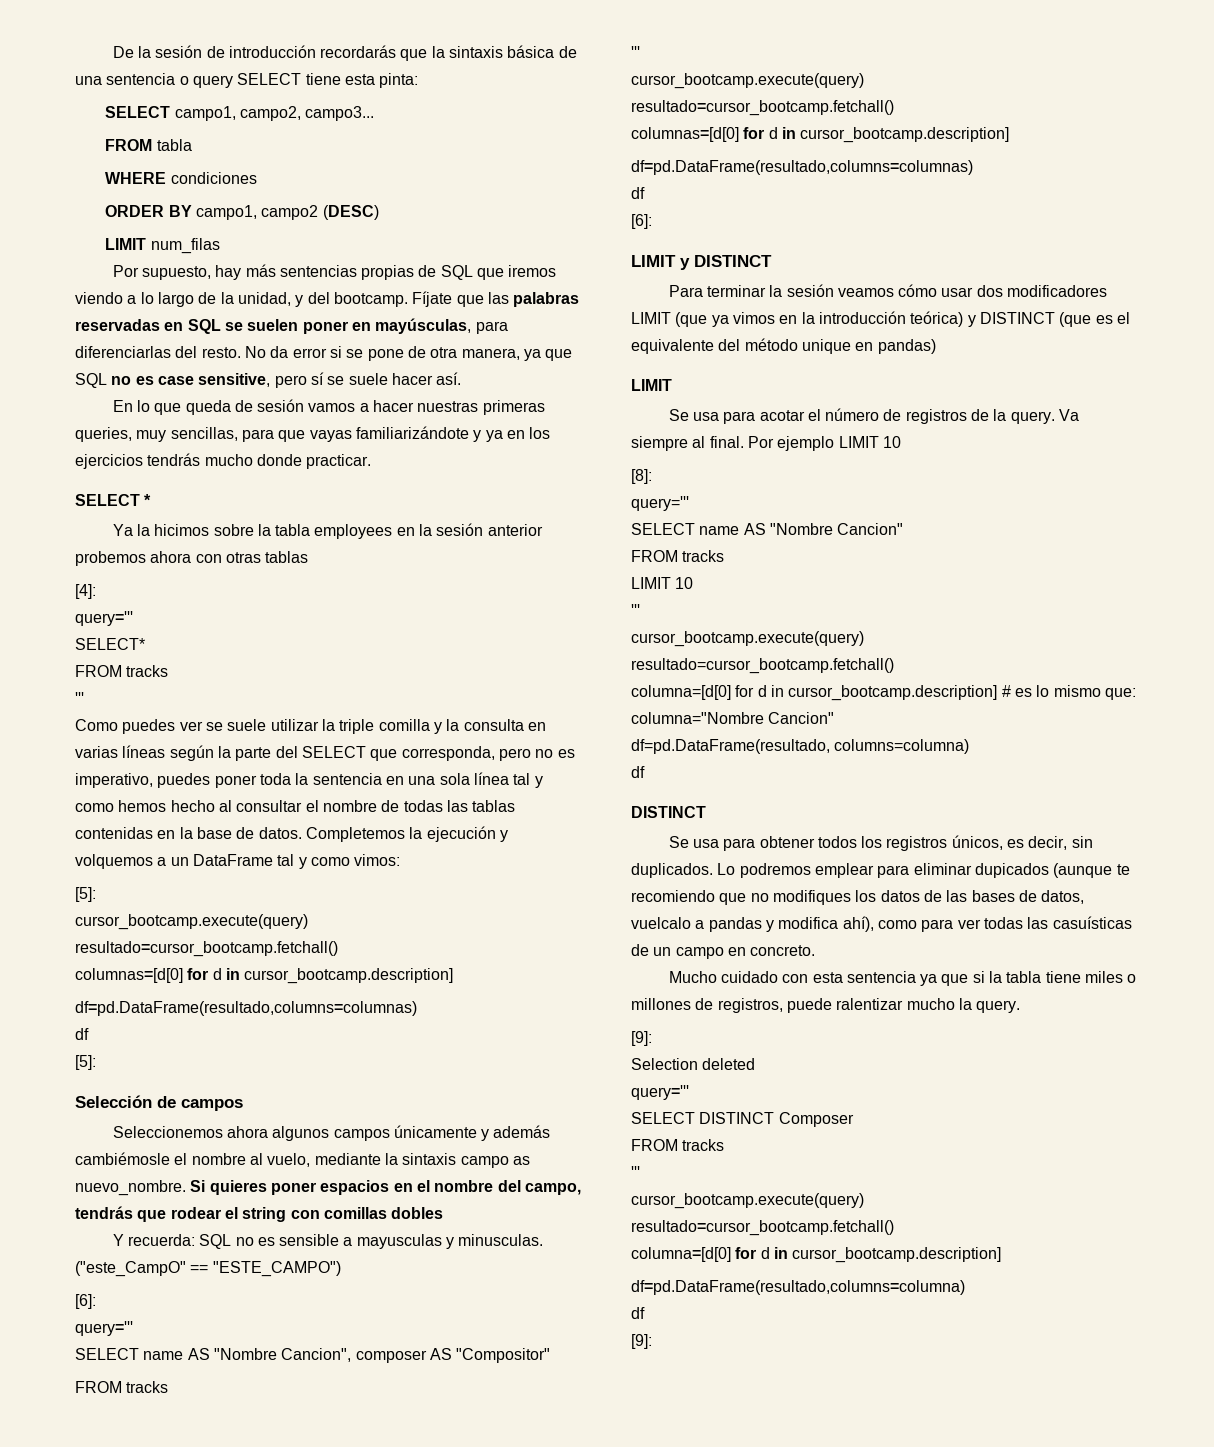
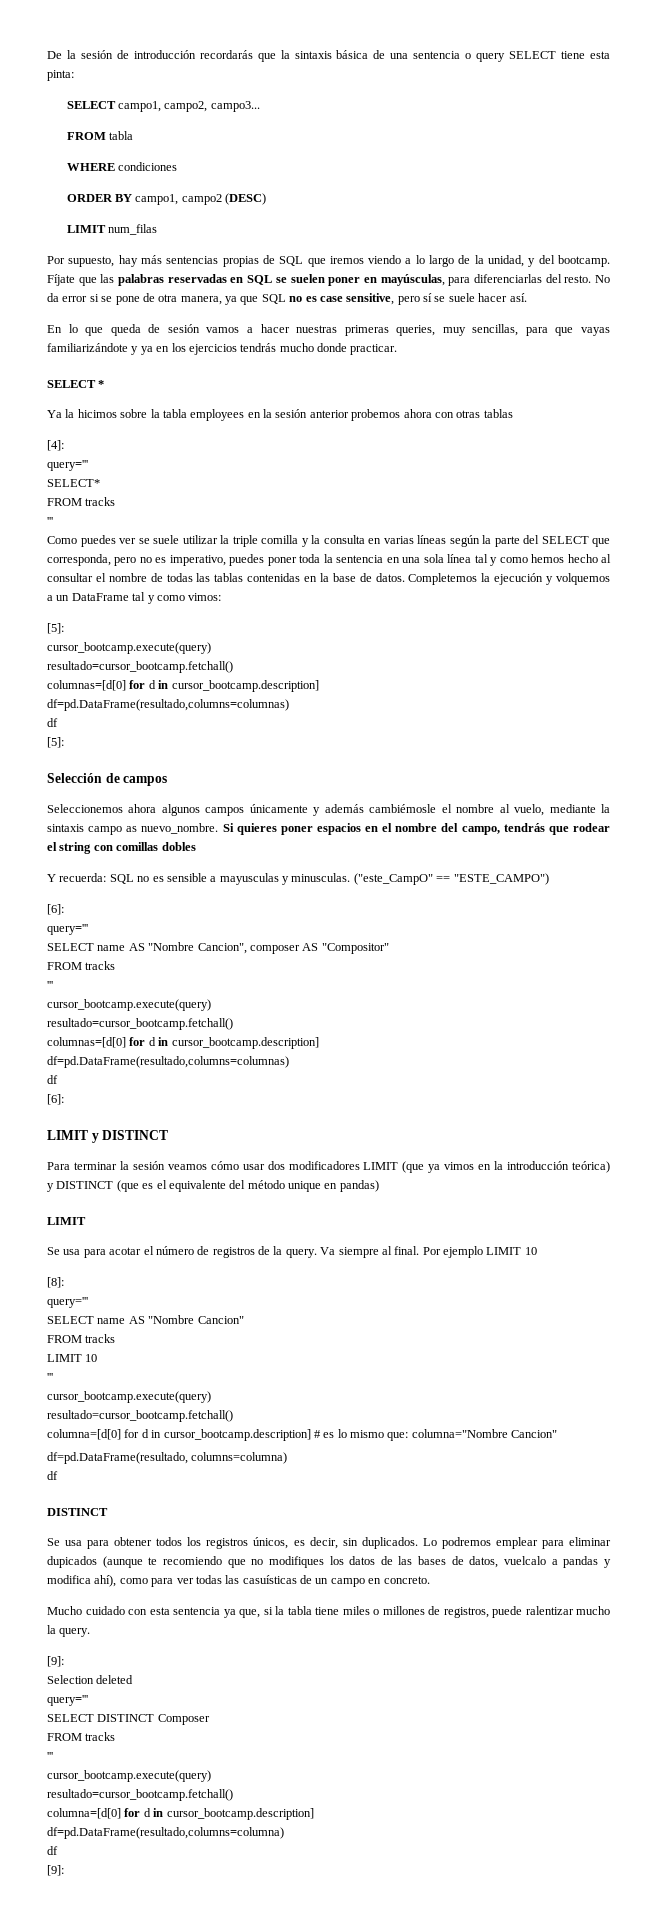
- Mucho cuidado con esta sentencia ya que si la tabla tiene miles o millones de registros, puede ralentizar mucho la query.
+ Mucho cuidado con esta sentencia ya que, si la tabla tiene miles o millones de registros, puede ralentizar mucho la query.

